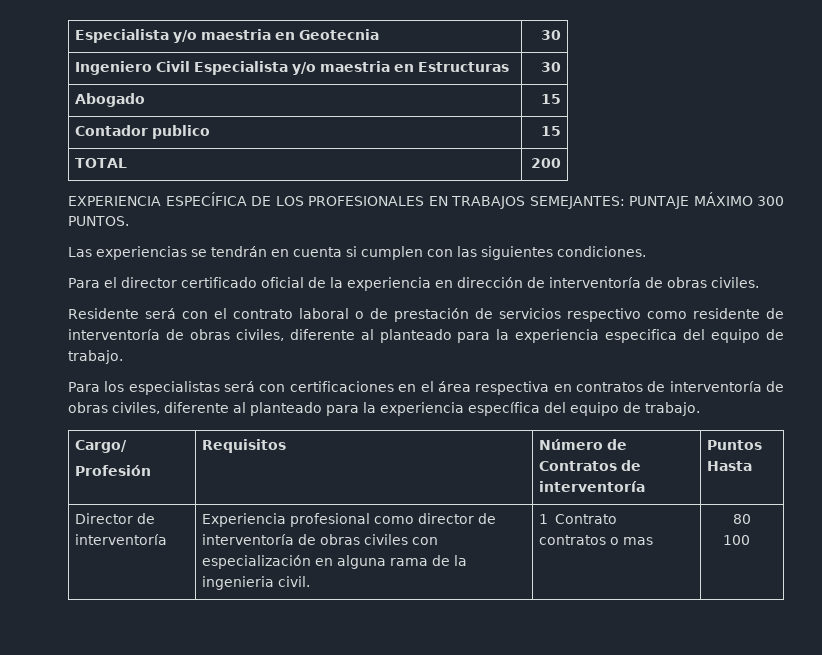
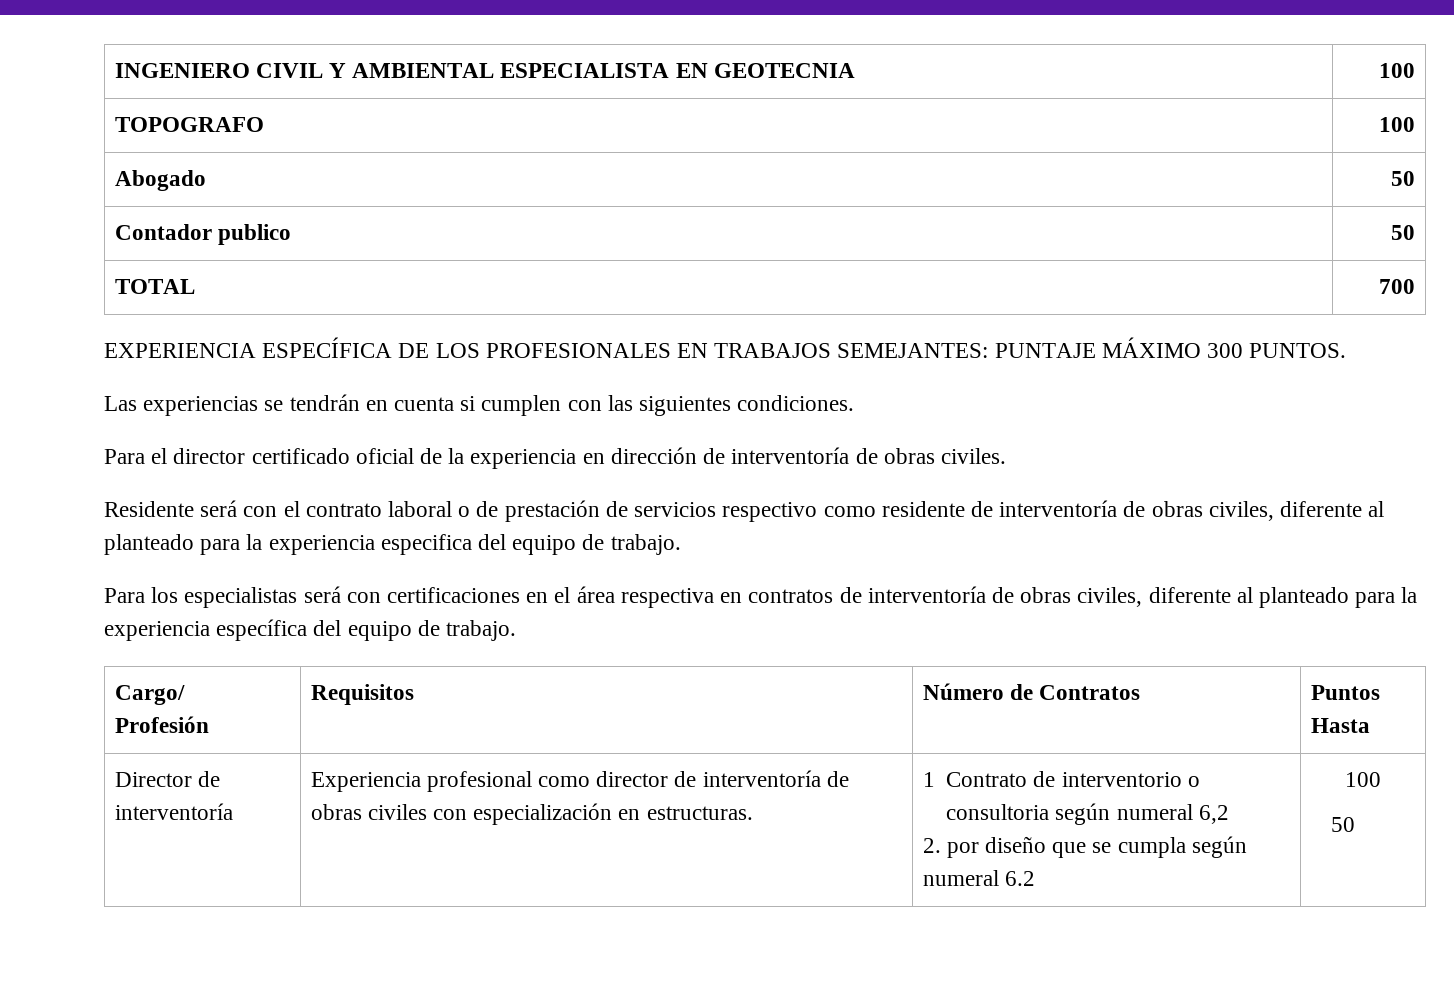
- Especialista y/o maestria en Geotecnia | 30
- Ingeniero Civil Especialista y/o maestria en Estructuras | 30
+ INGENIERO CIVIL Y AMBIENTAL ESPECIALISTA EN GEOTECNIA | 100
+ TOPOGRAFO | 100
- Abogado | 15
+ Abogado | 50
- Contador publico | 15
+ Contador publico | 50
- TOTAL | 200
+ TOTAL | 700
  Cargo/
- Profesión | Requisitos | Número de Contratos de interventoría | Puntos Hasta
+ Profesión | Requisitos | Número de Contratos | Puntos Hasta
- Director de interventoría | Experiencia profesional como director de interventoría de obras civiles con especialización en alguna rama de la ingenieria civil. | 1 Contrato
- contratos o mas | 80
- 100
+ Director de interventoría | Experiencia profesional como director de interventoría de obras civiles con especialización en estructuras. | 1 Contrato de interventorio o consultoria según numeral 6,2
+ 2. por diseño que se cumpla según numeral 6.2 | 100
+ 50

